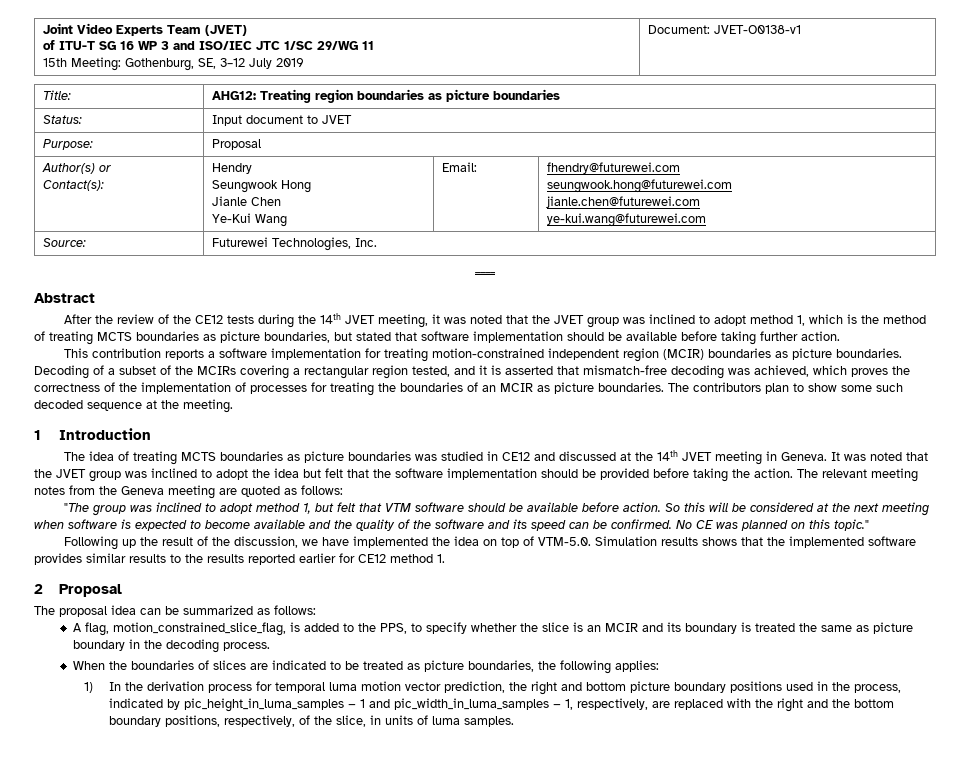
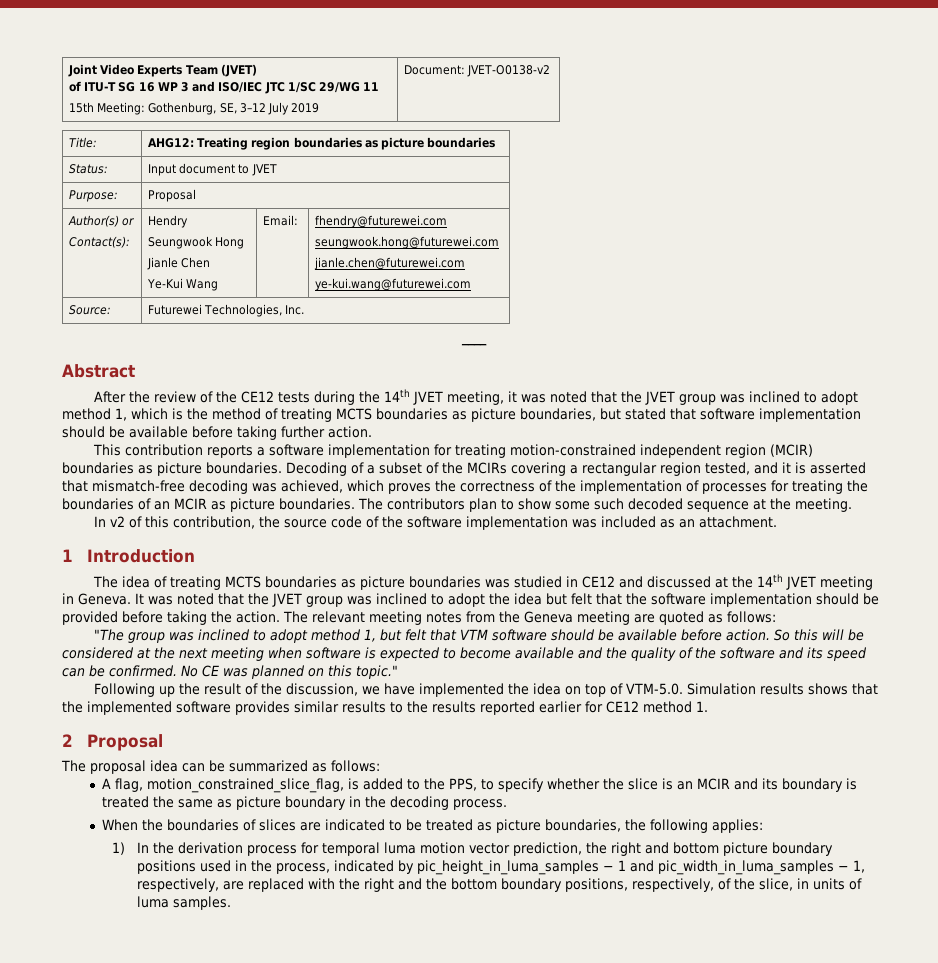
  Joint Video Experts Team (JVET)
  of ITU-T SG 16 WP 3 and ISO/IEC JTC 1/SC 29/WG 11
- 15th Meeting: Gothenburg, SE, 3–12 July 2019 | Document: JVET-O0138-v1
+ 15th Meeting: Gothenburg, SE, 3–12 July 2019 | Document: JVET-O0138-v2
+ In v2 of this contribution, the source code of the software implementation was included as an attachment.

